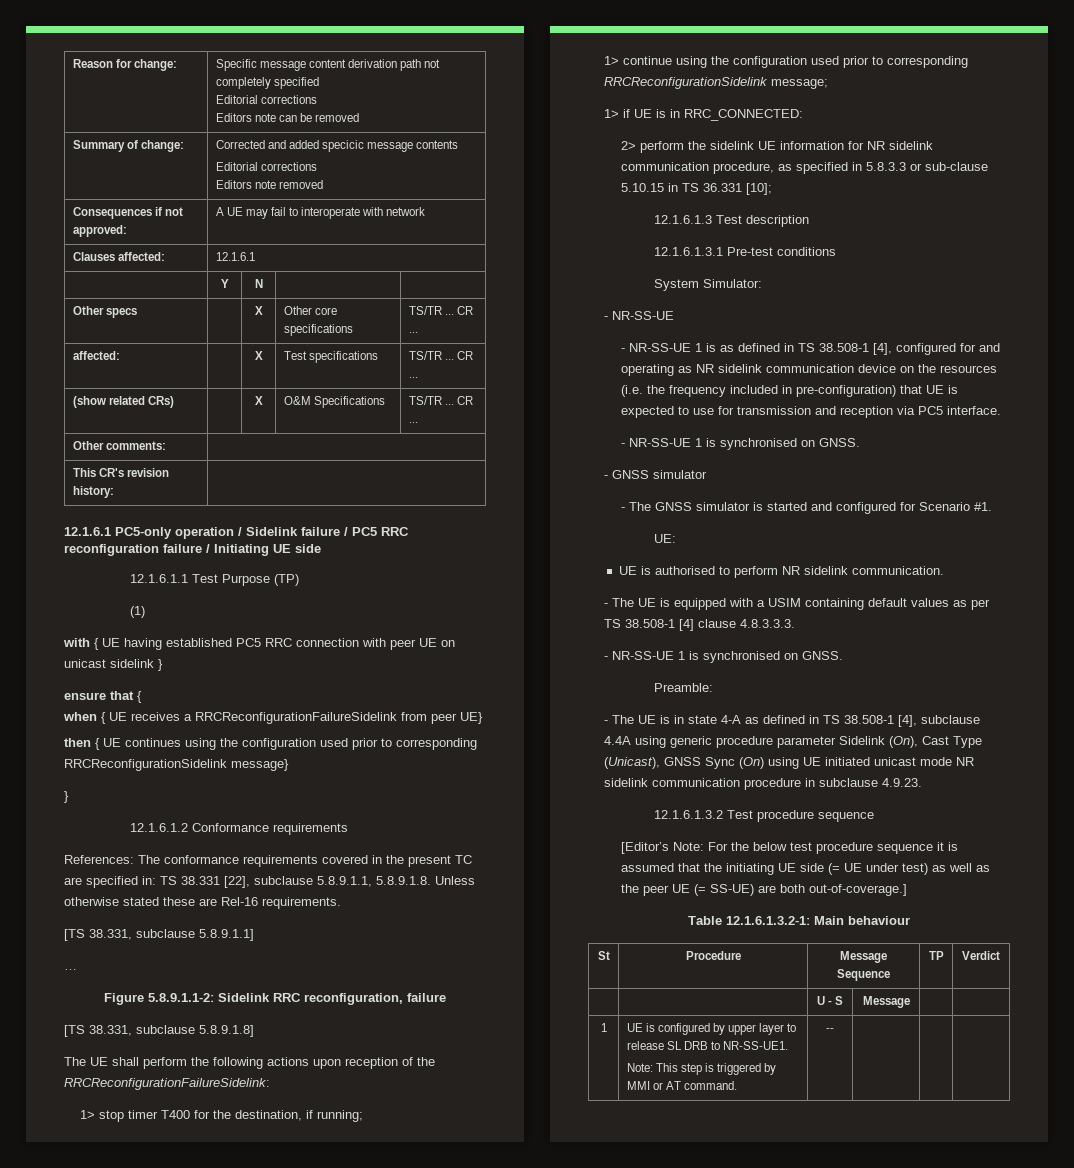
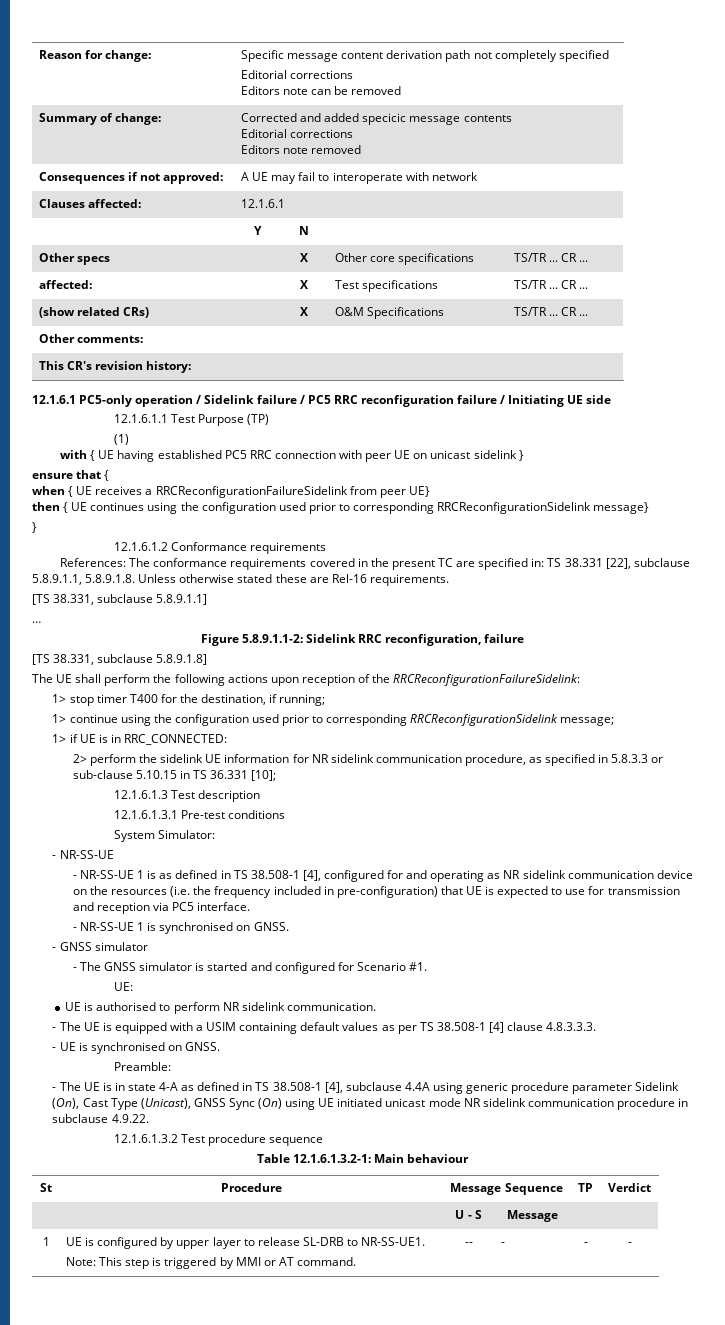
  - The UE is equipped with a USIM containing default values as per TS 38.508-1 [4] clause 4.8.3.3.3.
- - NR-SS-UE 1 is synchronised on GNSS.
+ - UE is synchronised on GNSS.
- - The UE is in state 4-A as defined in TS 38.508-1 [4], subclause 4.4A using generic procedure parameter Sidelink (On), Cast Type (Unicast), GNSS Sync (On) using UE initiated unicast mode NR sidelink communication procedure in subclause 4.9.23.
+ - The UE is in state 4-A as defined in TS 38.508-1 [4], subclause 4.4A using generic procedure parameter Sidelink (On), Cast Type (Unicast), GNSS Sync (On) using UE initiated unicast mode NR sidelink communication procedure in subclause 4.9.22.
- [Editor’s Note: For the below test procedure sequence it is assumed that the initiating UE side (= UE under test) as well as the peer UE (= SS-UE) are both out-of-coverage.]
- 1 | UE is configured by upper layer to release SL DRB to NR-SS-UE1.
- Note: This step is triggered by MMI or AT command. | -- | | |
+ 1 | UE is configured by upper layer to release SL-DRB to NR-SS-UE1.
+ Note: This step is triggered by MMI or AT command. | -- | - | - | -

